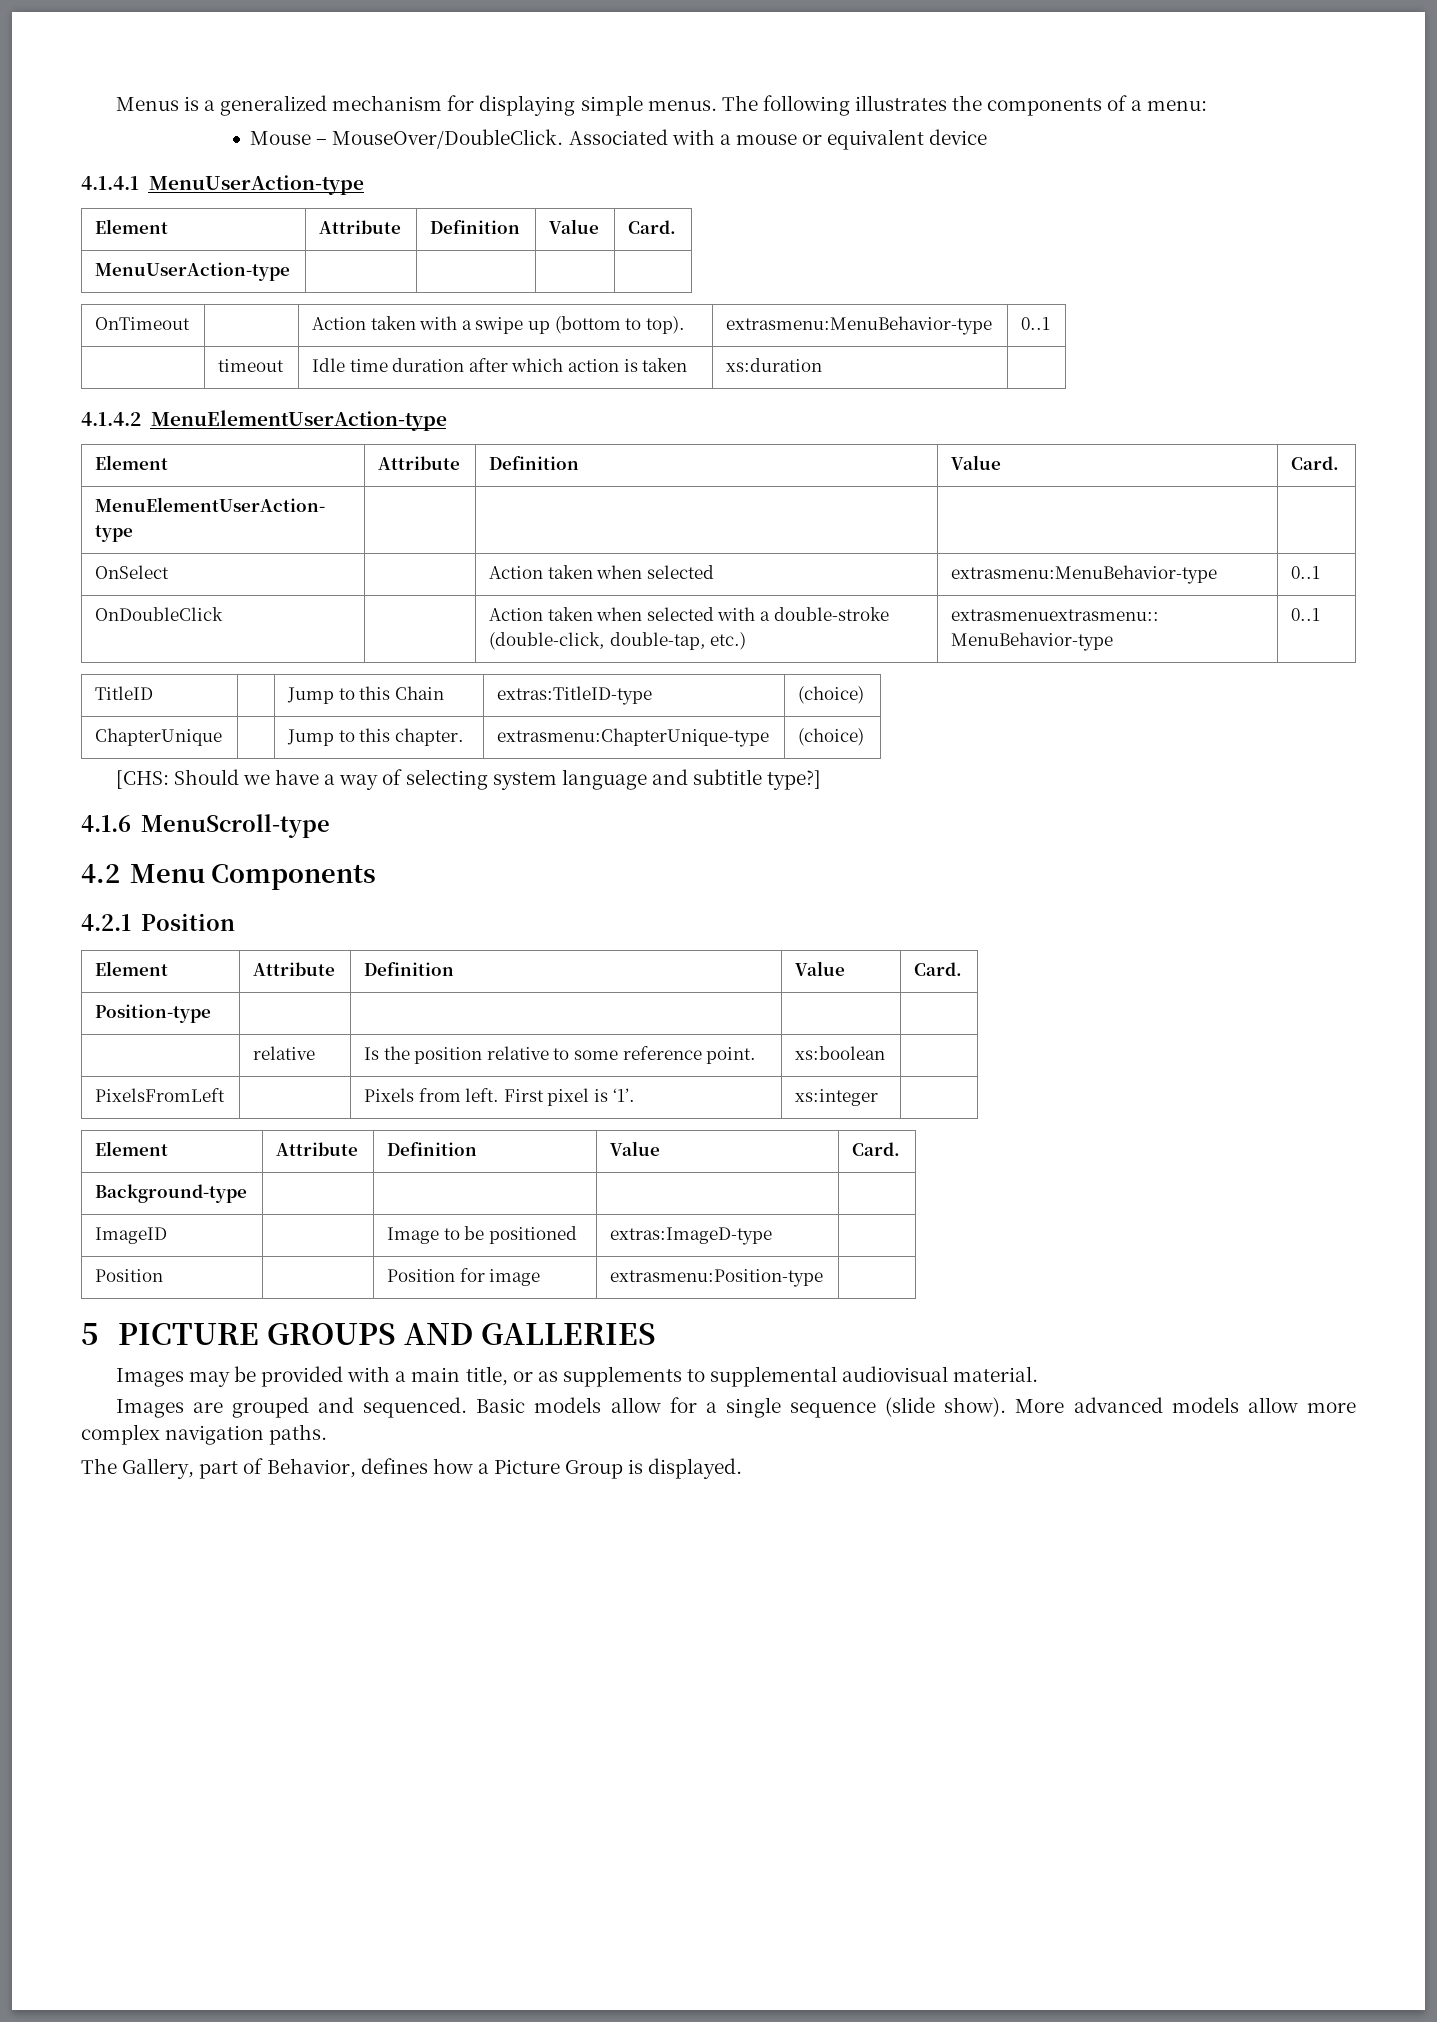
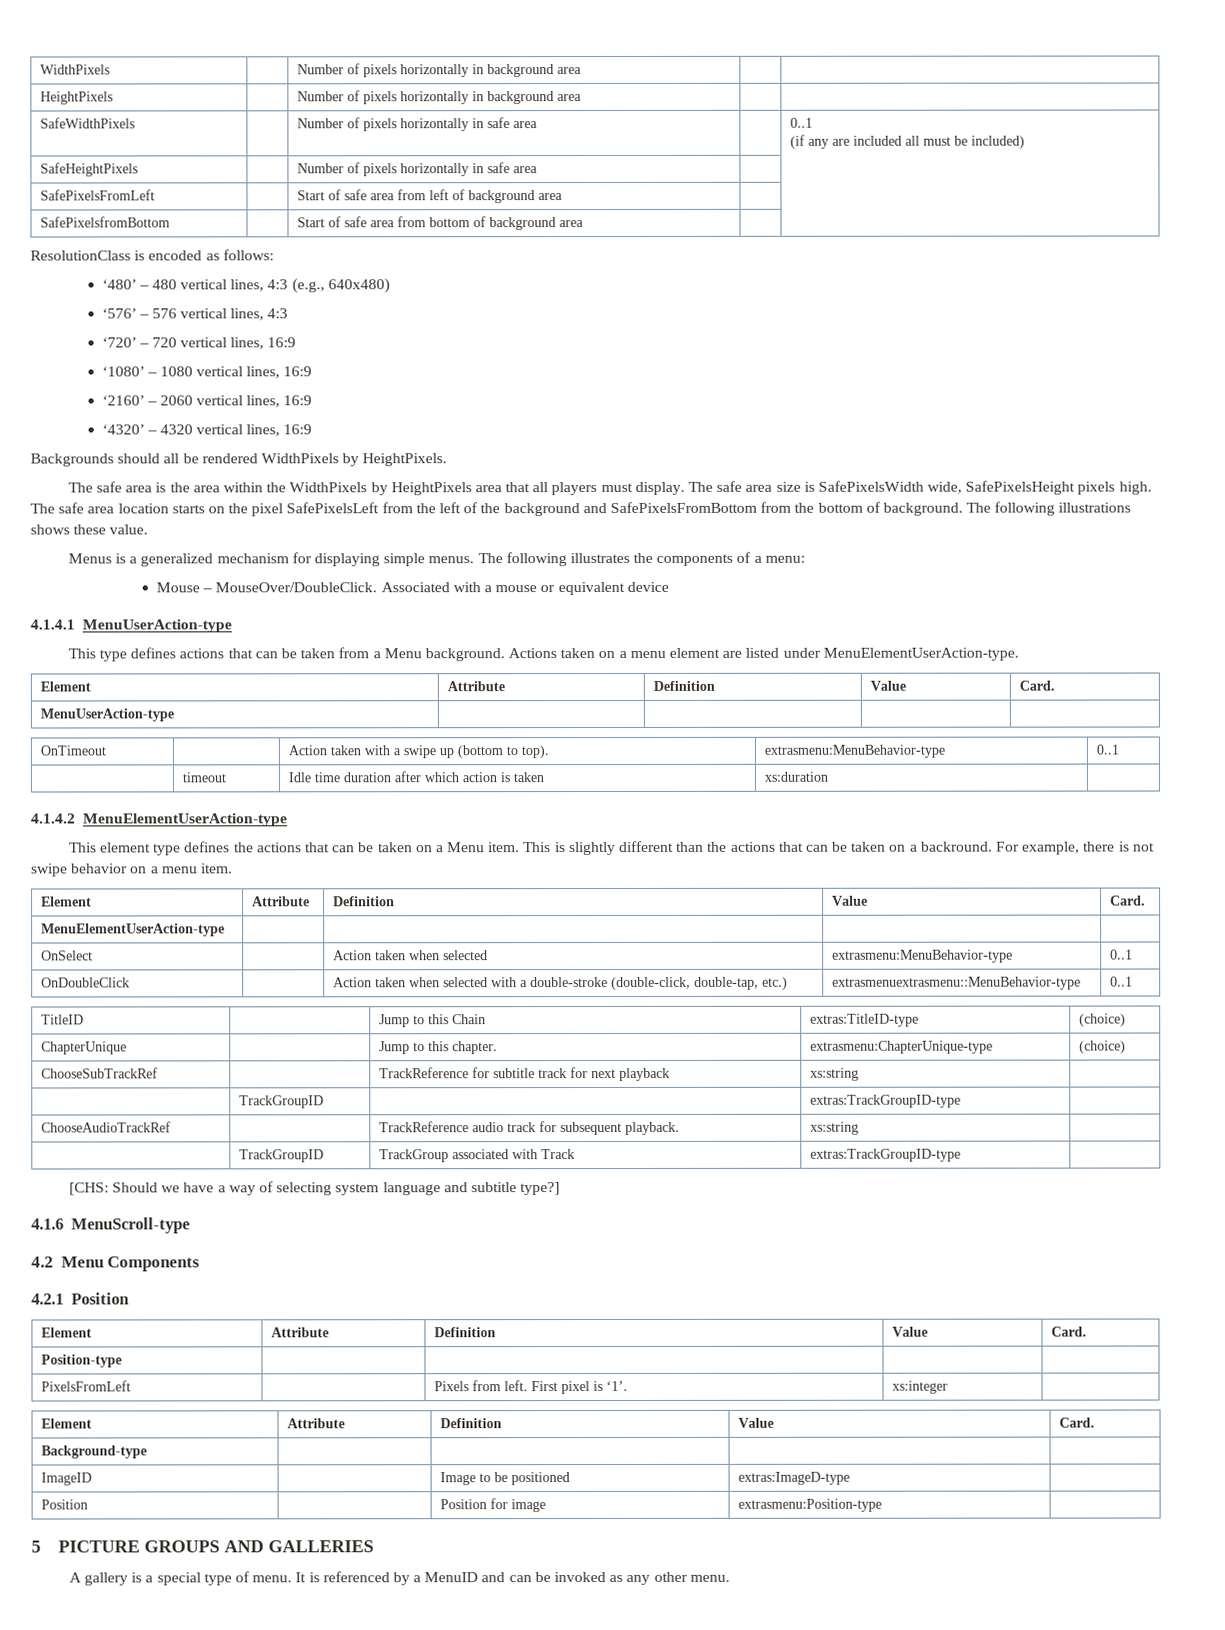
+ WidthPixels | | Number of pixels horizontally in background area | |
+ HeightPixels | | Number of pixels horizontally in background area | |
+ SafeWidthPixels | | Number of pixels horizontally in safe area | | 0..1
+ (if any are included all must be included)
+ SafeHeightPixels | | Number of pixels horizontally in safe area | |
+ SafePixelsFromLeft | | Start of safe area from left of background area | |
+ SafePixelsfromBottom | | Start of safe area from bottom of background area | |
+ ResolutionClass is encoded as follows:
+ ‘480’ – 480 vertical lines, 4:3 (e.g., 640x480)
+ ‘576’ – 576 vertical lines, 4:3
+ ‘720’ – 720 vertical lines, 16:9
+ ‘1080’ – 1080 vertical lines, 16:9
+ ‘2160’ – 2060 vertical lines, 16:9
+ ‘4320’ – 4320 vertical lines, 16:9
+ Backgrounds should all be rendered WidthPixels by HeightPixels.
+ The safe area is the area within the WidthPixels by HeightPixels area that all players must display. The safe area size is SafePixelsWidth wide, SafePixelsHeight pixels high. The safe area location starts on the pixel SafePixelsLeft from the left of the background and SafePixelsFromBottom from the bottom of background. The following illustrations shows these value.
+ This type defines actions that can be taken from a Menu background. Actions taken on a menu element are listed under MenuElementUserAction-type.
+ This element type defines the actions that can be taken on a Menu item. This is slightly different than the actions that can be taken on a backround. For example, there is not swipe behavior on a menu item.
+ ChooseSubTrackRef | | TrackReference for subtitle track for next playback | xs:string |
+ | TrackGroupID | | extras:TrackGroupID-type |
+ ChooseAudioTrackRef | | TrackReference audio track for subsequent playback. | xs:string |
+ | TrackGroupID | TrackGroup associated with Track | extras:TrackGroupID-type |
- | relative | Is the position relative to some reference point. | xs:boolean |
- Images may be provided with a main title, or as supplements to supplemental audiovisual material.
- Images are grouped and sequenced. Basic models allow for a single sequence (slide show). More advanced models allow more complex navigation paths.
- The Gallery, part of Behavior, defines how a Picture Group is displayed.
+ A gallery is a special type of menu. It is referenced by a MenuID and can be invoked as any other menu.

